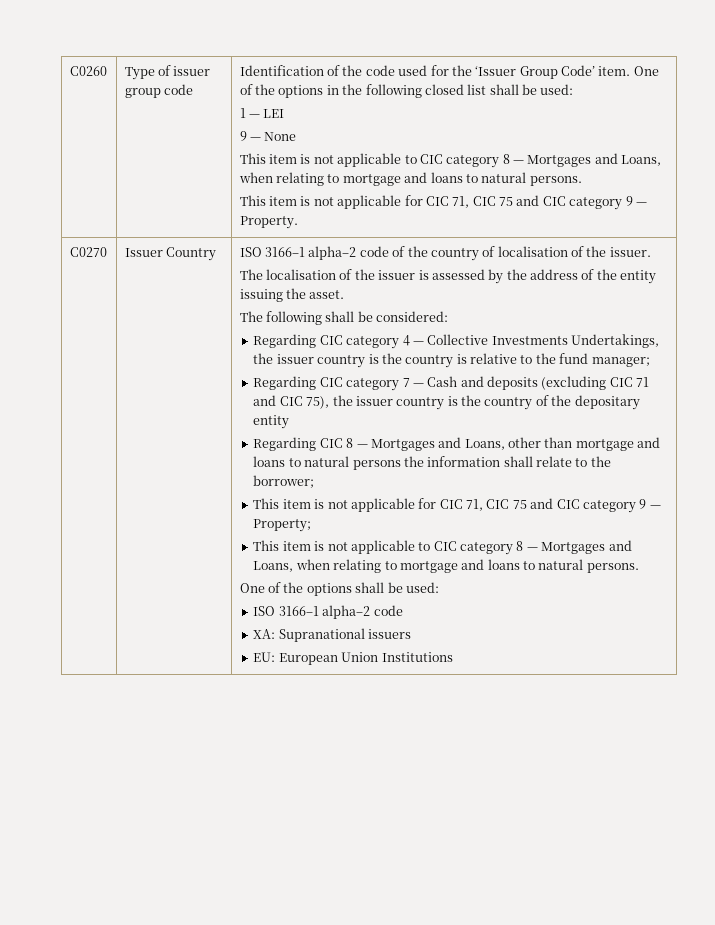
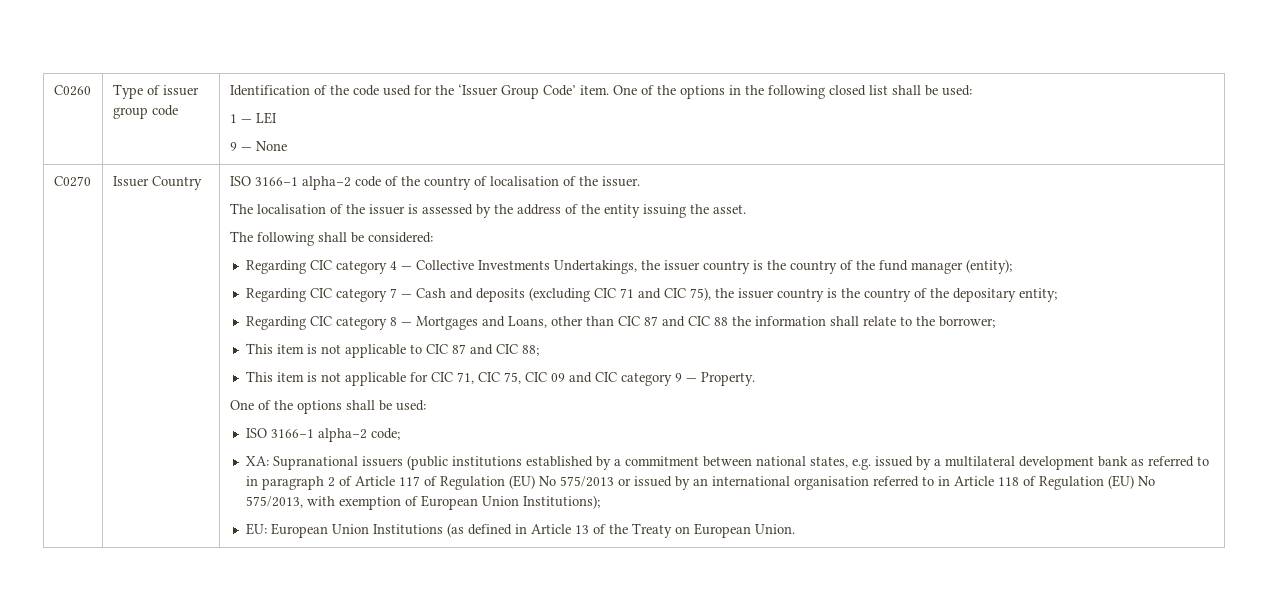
  9 — None
- This item is not applicable to CIC category 8 — Mortgages and Loans, when relating to mortgage and loans to natural persons.
- This item is not applicable for CIC 71, CIC 75 and CIC category 9 — Property.
- Regarding CIC category 4 — Collective Investments Undertakings, the issuer country is the country is relative to the fund manager;
+ Regarding CIC category 4 — Collective Investments Undertakings, the issuer country is the country of the fund manager (entity);
- Regarding CIC category 7 — Cash and deposits (excluding CIC 71 and CIC 75), the issuer country is the country of the depositary entity
- Regarding CIC 8 — Mortgages and Loans, other than mortgage and loans to natural persons the information shall relate to the borrower;
+ Regarding CIC category 7 — Cash and deposits (excluding CIC 71 and CIC 75), the issuer country is the country of the depositary entity;
+ Regarding CIC category 8 — Mortgages and Loans, other than CIC 87 and CIC 88 the information shall relate to the borrower;
- This item is not applicable for CIC 71, CIC 75 and CIC category 9 — Property;
- This item is not applicable to CIC category 8 — Mortgages and Loans, when relating to mortgage and loans to natural persons.
+ This item is not applicable to CIC 87 and CIC 88;
+ This item is not applicable for CIC 71, CIC 75, CIC 09 and CIC category 9 — Property.
  One of the options shall be used:
- ISO 3166–1 alpha–2 code
+ ISO 3166–1 alpha–2 code;
- XA: Supranational issuers
- EU: European Union Institutions
+ XA: Supranational issuers (public institutions established by a commitment between national states, e.g. issued by a multilateral development bank as referred to in paragraph 2 of Article 117 of Regulation (EU) No 575/2013 or issued by an international organisation referred to in Article 118 of Regulation (EU) No 575/2013, with exemption of European Union Institutions);
+ EU: European Union Institutions (as defined in Article 13 of the Treaty on European Union.

